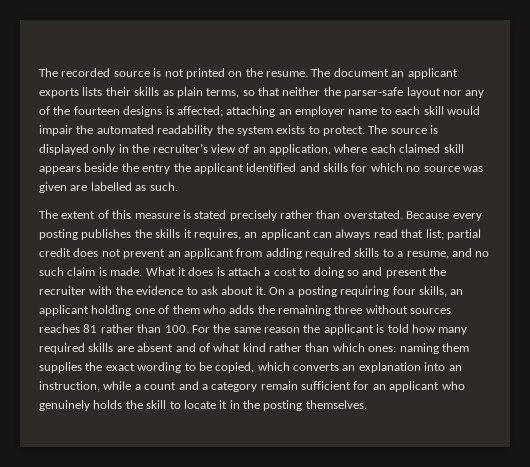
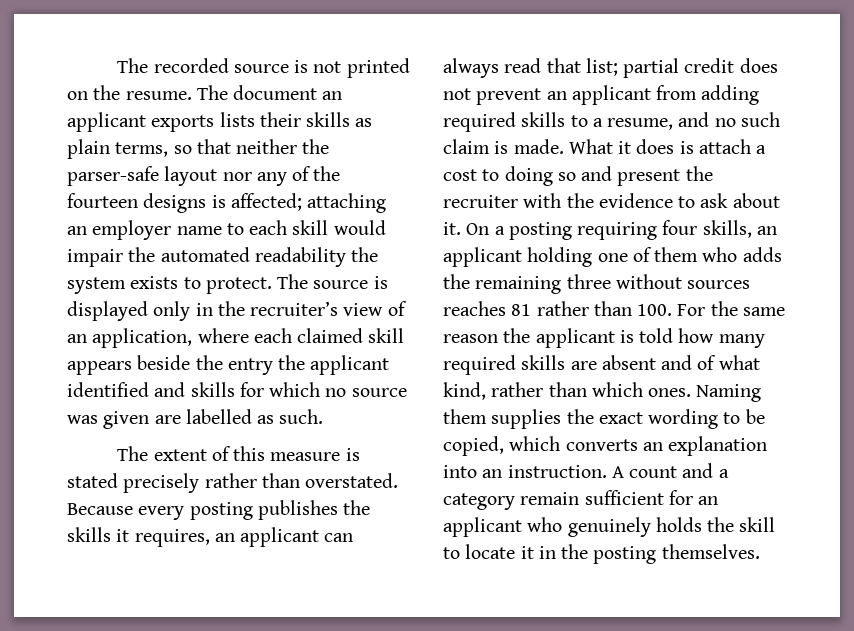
- On a posting requiring four skills, an applicant holding one of them who adds the remaining three without sources reaches 81 rather than 100. For the same reason the applicant is told how many required skills are absent and of what kind rather than which ones: naming them supplies the exact wording to be copied, which converts an explanation into an instruction, while a count and a category remain sufficient for an applicant who genuinely holds the skill to locate it in the posting themselves.
+ On a posting requiring four skills, an applicant holding one of them who adds the remaining three without sources reaches 81 rather than 100. For the same reason the applicant is told how many required skills are absent and of what kind, rather than which ones. Naming them supplies the exact wording to be copied, which converts an explanation into an instruction. A count and a category remain sufficient for an applicant who genuinely holds the skill to locate it in the posting themselves.

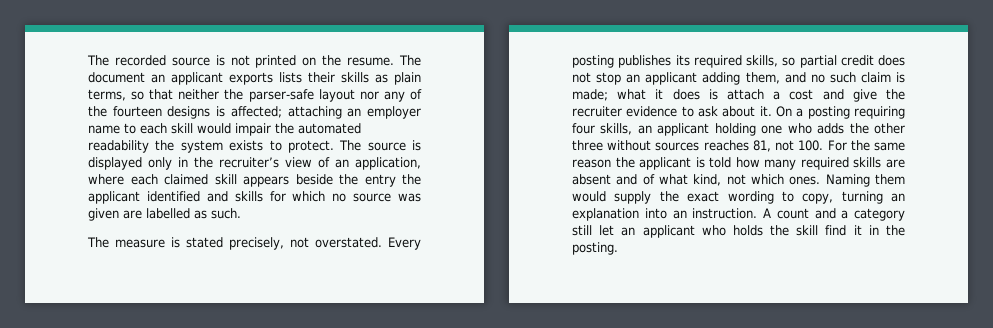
- The extent of this measure is stated precisely rather than overstated. Because every posting publishes the skills it requires, an applicant can always read that list; partial credit does not prevent an applicant from adding required skills to a resume, and no such claim is made. What it does is attach a cost to doing so and present the recruiter with the evidence to ask about it.
+ The measure is stated precisely, not overstated. Every posting publishes its required skills, so partial credit does not stop an applicant adding them, and no such claim is made; what it does is attach a cost and give the recruiter evidence to ask about it.
- On a posting requiring four skills, an applicant holding one of them who adds the remaining three without sources reaches 81 rather than 100. For the same reason the applicant is told how many required skills are absent and of what kind, rather than which ones.
+ On a posting requiring four skills, an applicant holding one who adds the other three without sources reaches 81, not 100. For the same reason the applicant is told how many required skills are absent and of what kind, not which ones.
- Naming them supplies the exact wording to be copied, which converts an explanation into an instruction.
+ Naming them would supply the exact wording to copy, turning an explanation into an instruction.
- A count and a category remain sufficient for an applicant who genuinely holds the skill to locate it in the posting themselves.
+ A count and a category still let an applicant who holds the skill find it in the posting.

